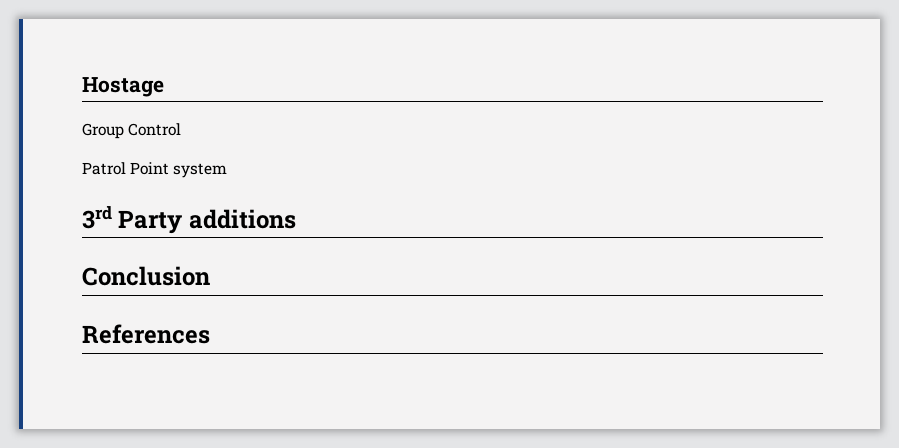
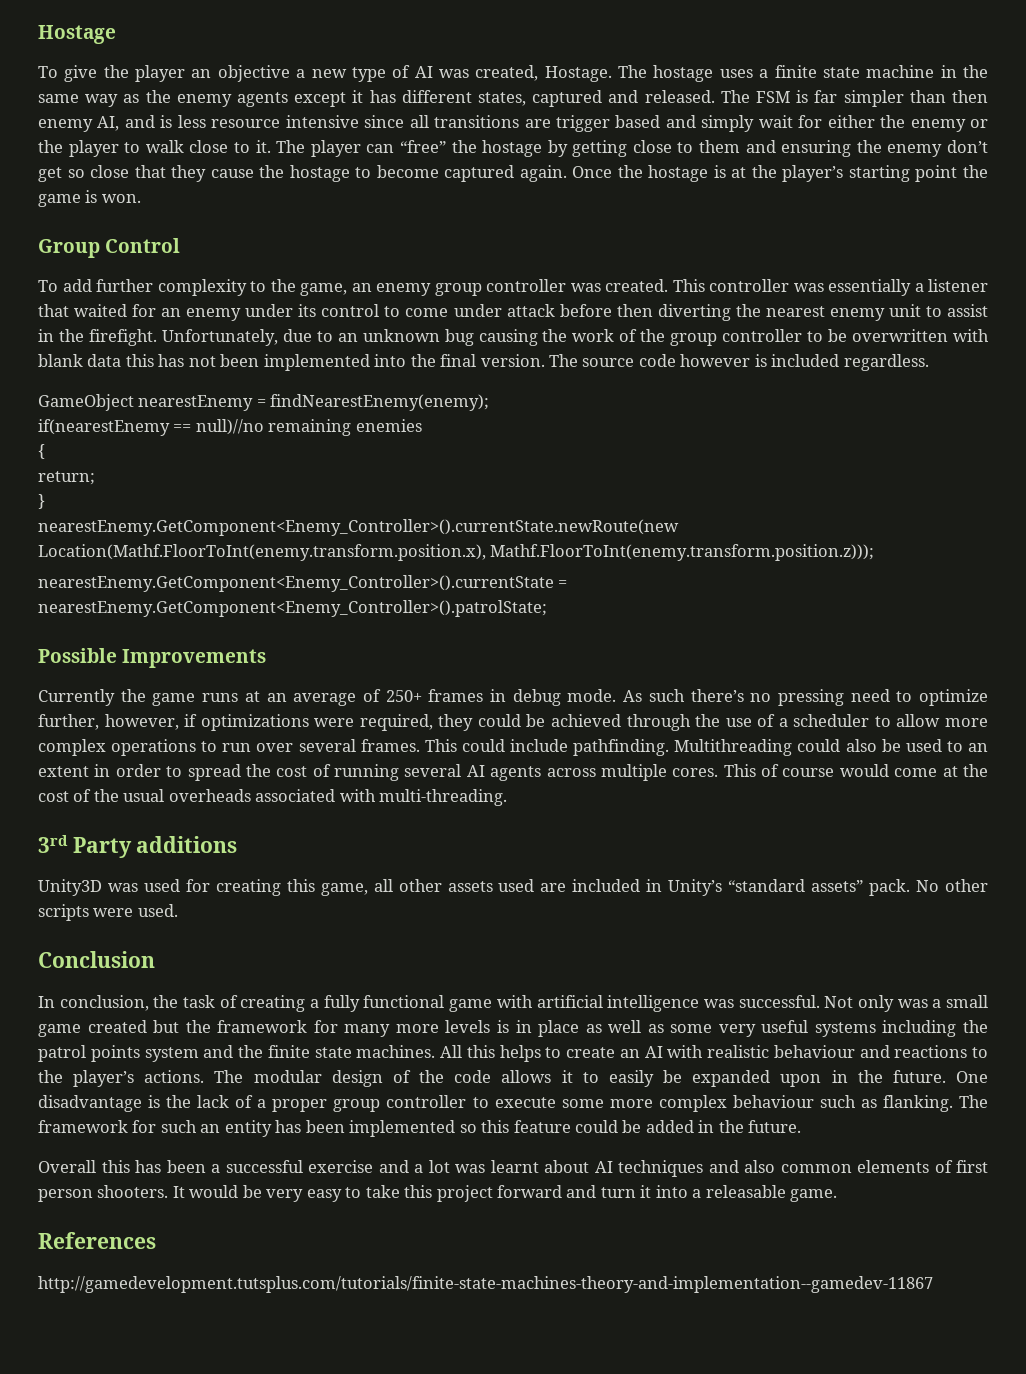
+ To give the player an objective a new type of AI was created, Hostage. The hostage uses a finite state machine in the same way as the enemy agents except it has different states, captured and released. The FSM is far simpler than then enemy AI, and is less resource intensive since all transitions are trigger based and simply wait for either the enemy or the player to walk close to it. The player can “free” the hostage by getting close to them and ensuring the enemy don’t get so close that they cause the hostage to become captured again. Once the hostage is at the player’s starting point the game is won.
  Group Control
- Patrol Point system
+ To add further complexity to the game, an enemy group controller was created. This controller was essentially a listener that waited for an enemy under its control to come under attack before then diverting the nearest enemy unit to assist in the firefight. Unfortunately, due to an unknown bug causing the work of the group controller to be overwritten with blank data this has not been implemented into the final version. The source code however is included regardless.
+ GameObject nearestEnemy = findNearestEnemy(enemy);
+ if(nearestEnemy == null)//no remaining enemies
+ {
+ return;
+ }
+ nearestEnemy.GetComponent<Enemy_Controller>().currentState.newRoute(new Location(Mathf.FloorToInt(enemy.transform.position.x), Mathf.FloorToInt(enemy.transform.position.z)));
+ nearestEnemy.GetComponent<Enemy_Controller>().currentState = nearestEnemy.GetComponent<Enemy_Controller>().patrolState;
+ Possible Improvements
+ Currently the game runs at an average of 250+ frames in debug mode. As such there’s no pressing need to optimize further, however, if optimizations were required, they could be achieved through the use of a scheduler to allow more complex operations to run over several frames. This could include pathfinding. Multithreading could also be used to an extent in order to spread the cost of running several AI agents across multiple cores. This of course would come at the cost of the usual overheads associated with multi-threading.
  3rd Party additions
+ Unity3D was used for creating this game, all other assets used are included in Unity’s “standard assets” pack. No other scripts were used.
  Conclusion
+ In conclusion, the task of creating a fully functional game with artificial intelligence was successful. Not only was a small game created but the framework for many more levels is in place as well as some very useful systems including the patrol points system and the finite state machines. All this helps to create an AI with realistic behaviour and reactions to the player’s actions. The modular design of the code allows it to easily be expanded upon in the future. One disadvantage is the lack of a proper group controller to execute some more complex behaviour such as flanking. The framework for such an entity has been implemented so this feature could be added in the future.
+ Overall this has been a successful exercise and a lot was learnt about AI techniques and also common elements of first person shooters. It would be very easy to take this project forward and turn it into a releasable game.
+ http://gamedevelopment.tutsplus.com/tutorials/finite-state-machines-theory-and-implementation--gamedev-11867

